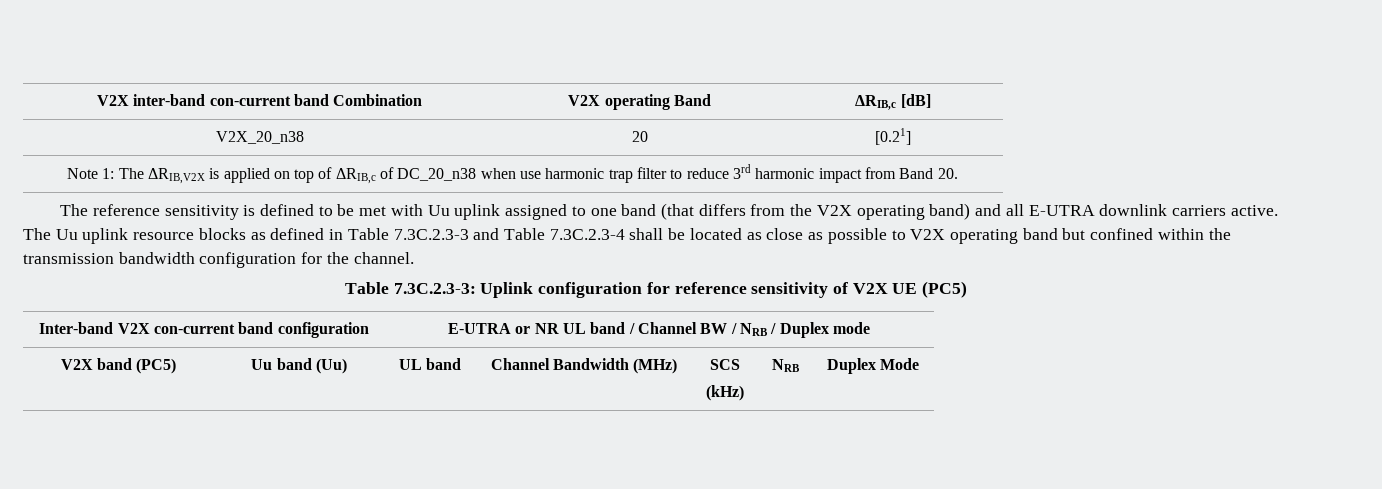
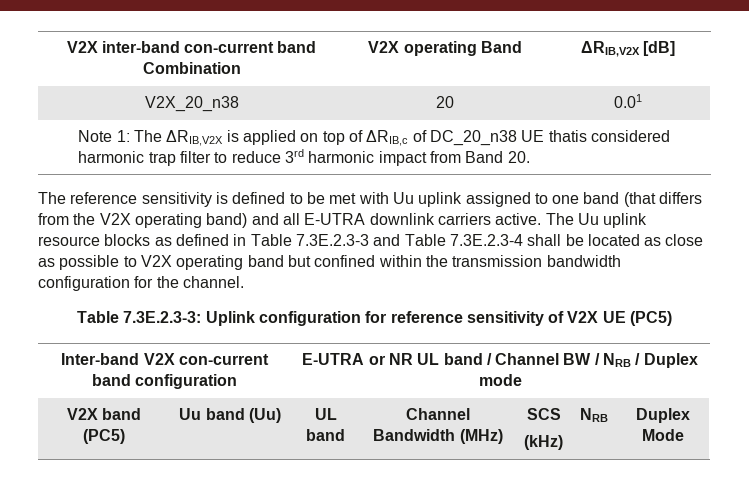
- V2X inter-band con-current band Combination | V2X operating Band | ΔRIB,c [dB]
+ V2X inter-band con-current band Combination | V2X operating Band | ΔRIB,V2X [dB]
- V2X_20_n38 | 20 | [0.21]
+ V2X_20_n38 | 20 | 0.01
- Note 1: The ΔRIB,V2X is applied on top of ΔRIB,c of DC_20_n38 when use harmonic trap filter to reduce 3rd harmonic impact from Band 20.
+ Note 1: The ΔRIB,V2X is applied on top of ΔRIB,c of DC_20_n38 UE thatis considered harmonic trap filter to reduce 3rd harmonic impact from Band 20.
- The Uu uplink resource blocks as defined in Table 7.3C.2.3-3 and Table 7.3C.2.3-4 shall be located as close as possible to V2X operating band but confined within the transmission bandwidth configuration for the channel.
+ The Uu uplink resource blocks as defined in Table 7.3E.2.3-3 and Table 7.3E.2.3-4 shall be located as close as possible to V2X operating band but confined within the transmission bandwidth configuration for the channel.
- Table 7.3C.2.3-3: Uplink configuration for reference sensitivity of V2X UE (PC5)
+ Table 7.3E.2.3-3: Uplink configuration for reference sensitivity of V2X UE (PC5)

